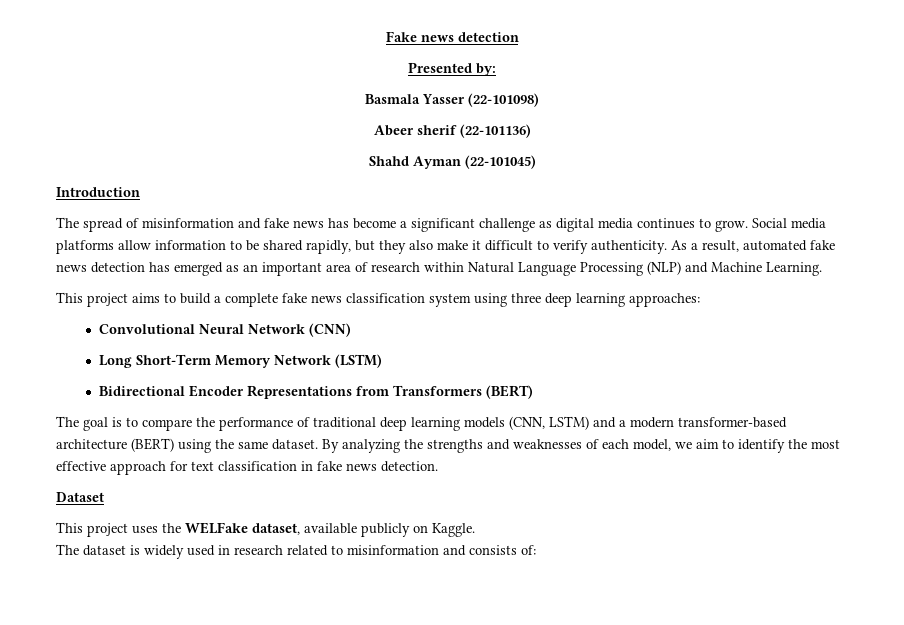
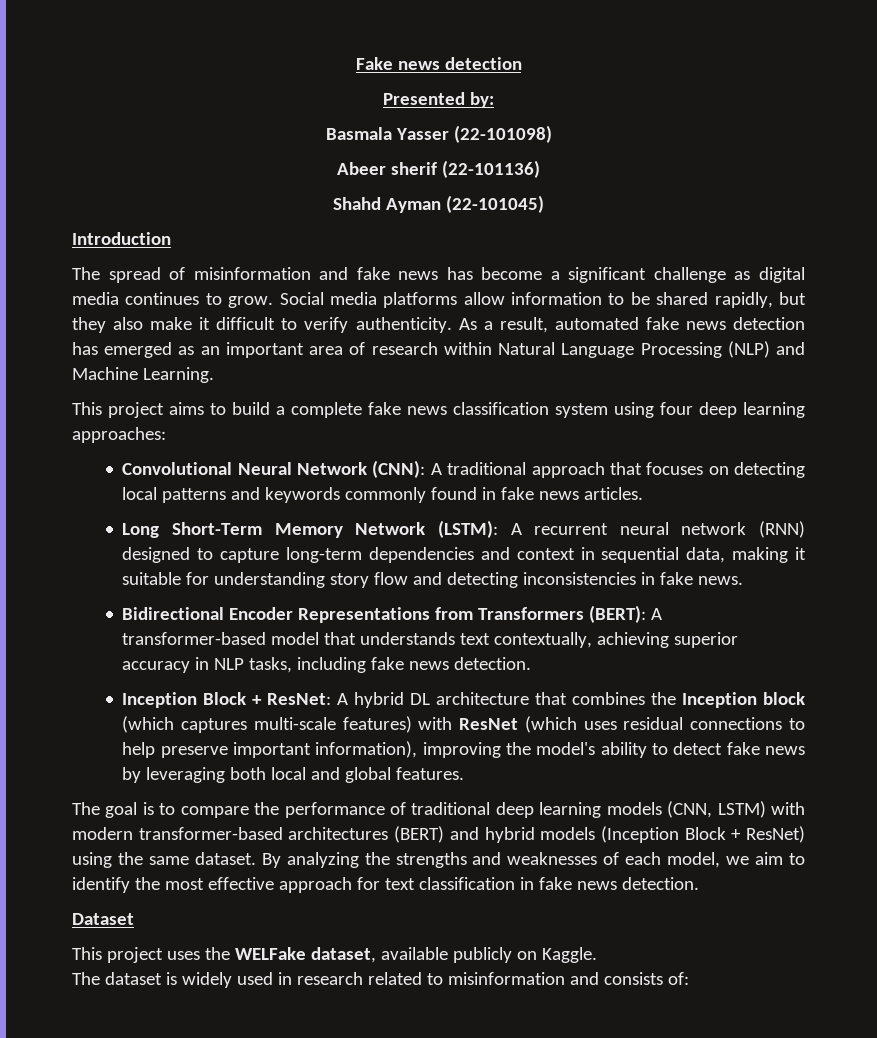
- This project aims to build a complete fake news classification system using three deep learning approaches:
+ This project aims to build a complete fake news classification system using four deep learning approaches:
- Convolutional Neural Network (CNN)
- Long Short-Term Memory Network (LSTM)
+ Convolutional Neural Network (CNN): A traditional approach that focuses on detecting local patterns and keywords commonly found in fake news articles.
+ Long Short-Term Memory Network (LSTM): A recurrent neural network (RNN) designed to capture long-term dependencies and context in sequential data, making it suitable for understanding story flow and detecting inconsistencies in fake news.
- Bidirectional Encoder Representations from Transformers (BERT)
+ Bidirectional Encoder Representations from Transformers (BERT): A transformer-based model that understands text contextually, achieving superior accuracy in NLP tasks, including fake news detection.
+ Inception Block + ResNet: A hybrid DL architecture that combines the Inception block (which captures multi-scale features) with ResNet (which uses residual connections to help preserve important information), improving the model's ability to detect fake news by leveraging both local and global features.
- The goal is to compare the performance of traditional deep learning models (CNN, LSTM) and a modern transformer-based architecture (BERT) using the same dataset.
+ The goal is to compare the performance of traditional deep learning models (CNN, LSTM) with modern transformer-based architectures (BERT) and hybrid models (Inception Block + ResNet) using the same dataset.

